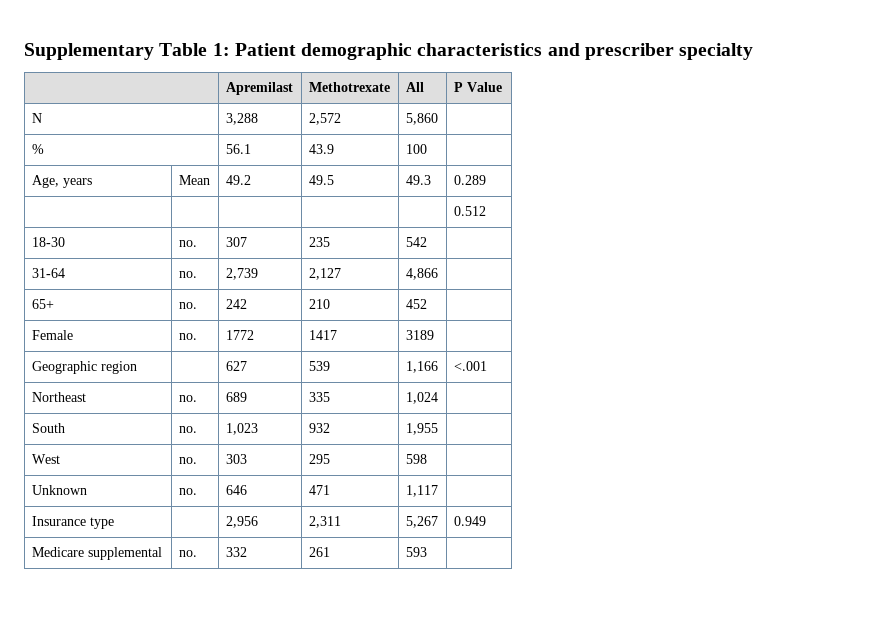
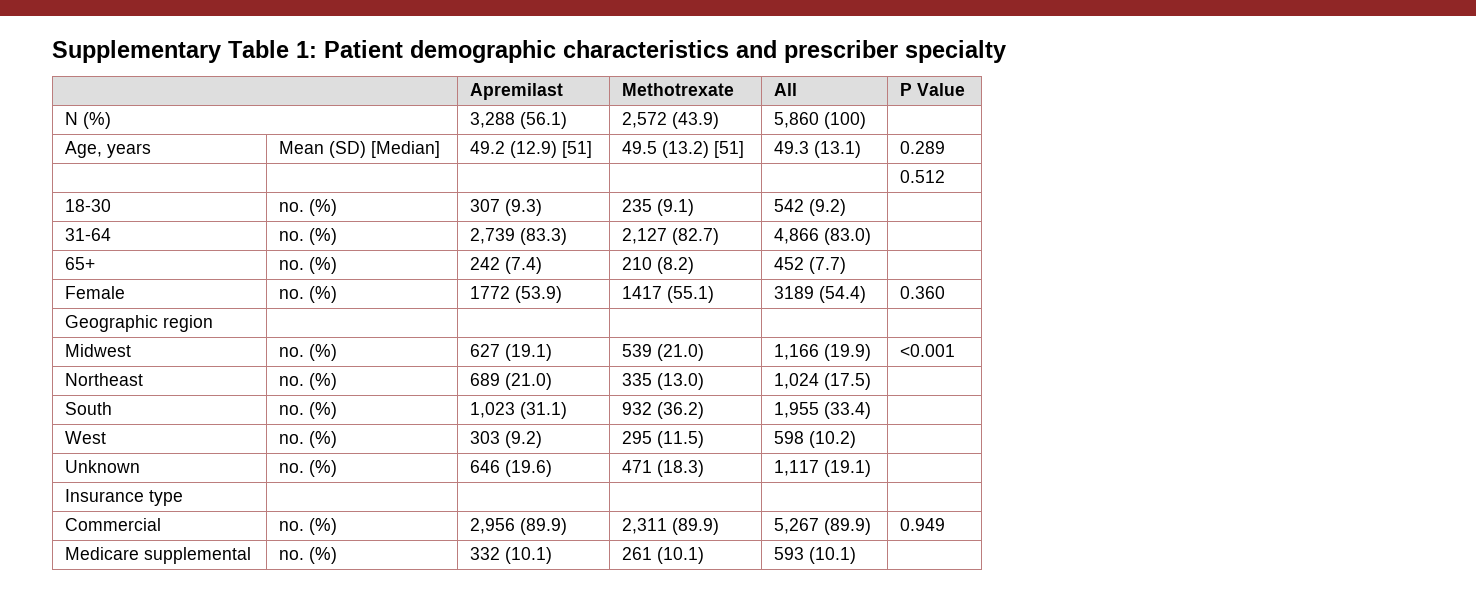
- N | 3,288 | 2,572 | 5,860 |
- % | 56.1 | 43.9 | 100 |
+ N (%) | 3,288 (56.1) | 2,572 (43.9) | 5,860 (100) |
- Age, years | Mean | 49.2 | 49.5 | 49.3 | 0.289
+ Age, years | Mean (SD) [Median] | 49.2 (12.9) [51] | 49.5 (13.2) [51] | 49.3 (13.1) | 0.289
- 18-30 | no. | 307 | 235 | 542 |
+ 18-30 | no. (%) | 307 (9.3) | 235 (9.1) | 542 (9.2) |
- 31-64 | no. | 2,739 | 2,127 | 4,866 |
+ 31-64 | no. (%) | 2,739 (83.3) | 2,127 (82.7) | 4,866 (83.0) |
- 65+ | no. | 242 | 210 | 452 |
+ 65+ | no. (%) | 242 (7.4) | 210 (8.2) | 452 (7.7) |
- Female | no. | 1772 | 1417 | 3189 |
+ Female | no. (%) | 1772 (53.9) | 1417 (55.1) | 3189 (54.4) | 0.360
- Geographic region | | 627 | 539 | 1,166 | <.001
+ Geographic region | | | | |
+ Midwest | no. (%) | 627 (19.1) | 539 (21.0) | 1,166 (19.9) | <0.001
- Northeast | no. | 689 | 335 | 1,024 |
+ Northeast | no. (%) | 689 (21.0) | 335 (13.0) | 1,024 (17.5) |
- South | no. | 1,023 | 932 | 1,955 |
+ South | no. (%) | 1,023 (31.1) | 932 (36.2) | 1,955 (33.4) |
- West | no. | 303 | 295 | 598 |
+ West | no. (%) | 303 (9.2) | 295 (11.5) | 598 (10.2) |
- Unknown | no. | 646 | 471 | 1,117 |
+ Unknown | no. (%) | 646 (19.6) | 471 (18.3) | 1,117 (19.1) |
- Insurance type | | 2,956 | 2,311 | 5,267 | 0.949
+ Insurance type | | | | |
+ Commercial | no. (%) | 2,956 (89.9) | 2,311 (89.9) | 5,267 (89.9) | 0.949
- Medicare supplemental | no. | 332 | 261 | 593 |
+ Medicare supplemental | no. (%) | 332 (10.1) | 261 (10.1) | 593 (10.1) |

